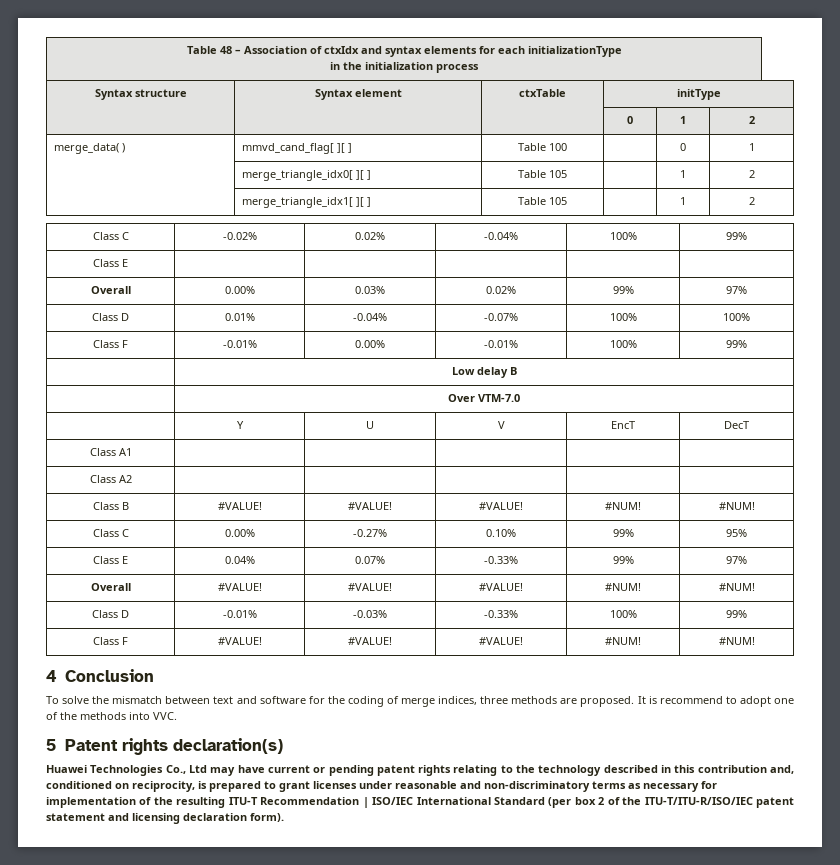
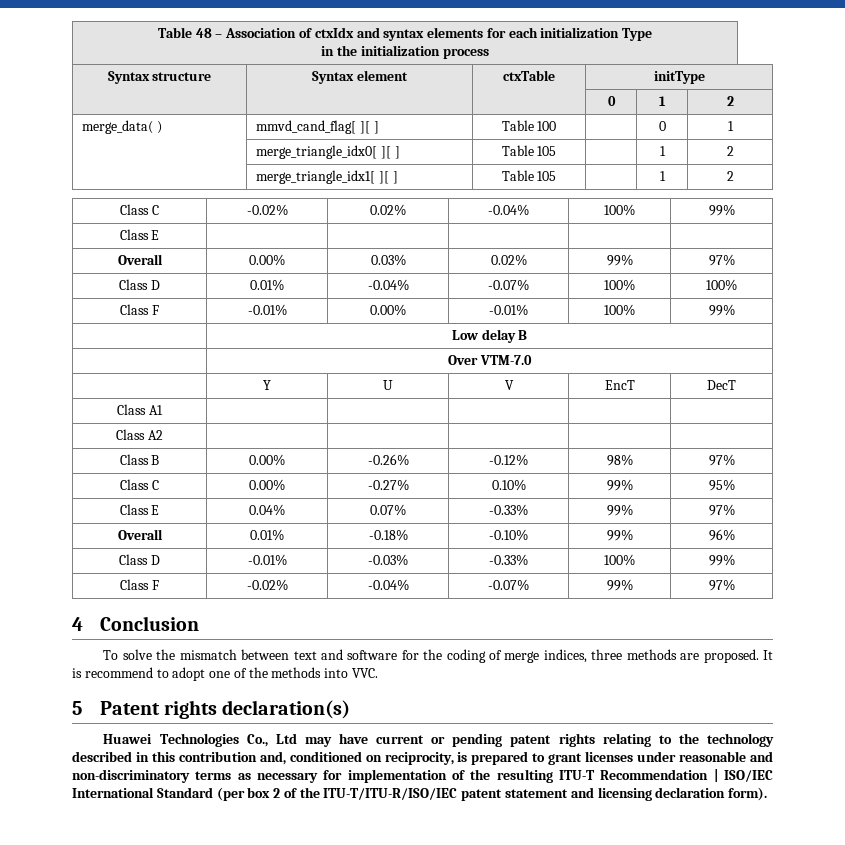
- Table 48 – Association of ctxIdx and syntax elements for each initializationType
+ Table 48 – Association of ctxIdx and syntax elements for each initialization Type
- Class B | #VALUE! | #VALUE! | #VALUE! | #NUM! | #NUM!
+ Class B | 0.00% | -0.26% | -0.12% | 98% | 97%
- Overall | #VALUE! | #VALUE! | #VALUE! | #NUM! | #NUM!
+ Overall | 0.01% | -0.18% | -0.10% | 99% | 96%
- Class F | #VALUE! | #VALUE! | #VALUE! | #NUM! | #NUM!
+ Class F | -0.02% | -0.04% | -0.07% | 99% | 97%

